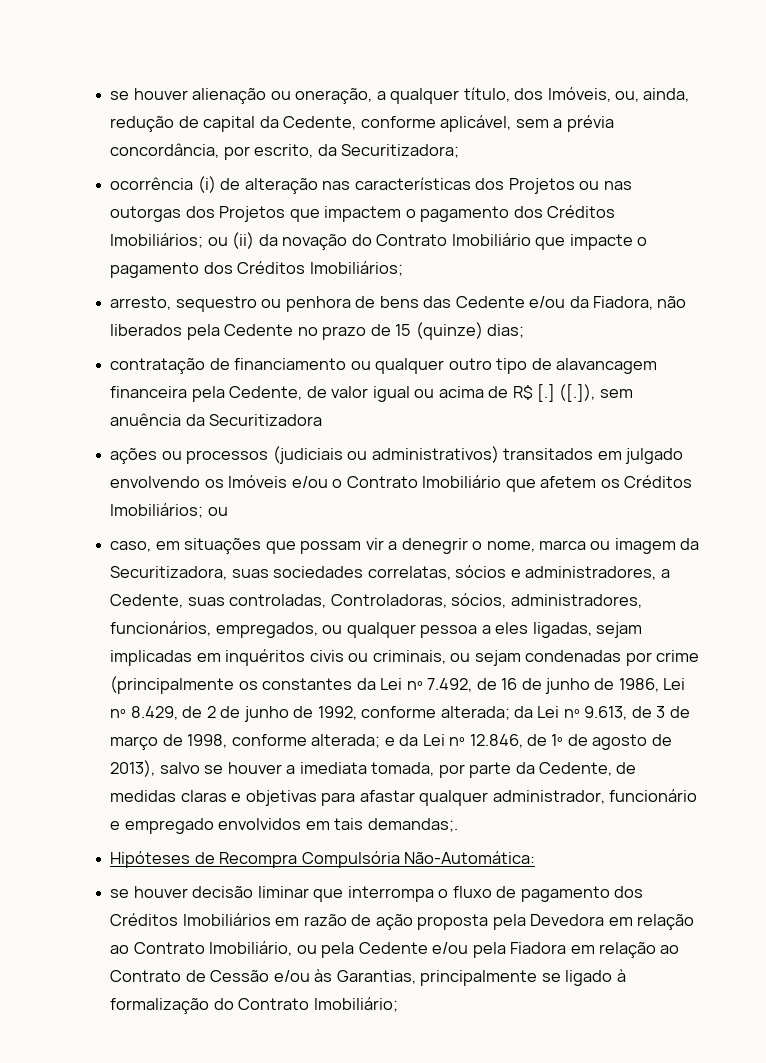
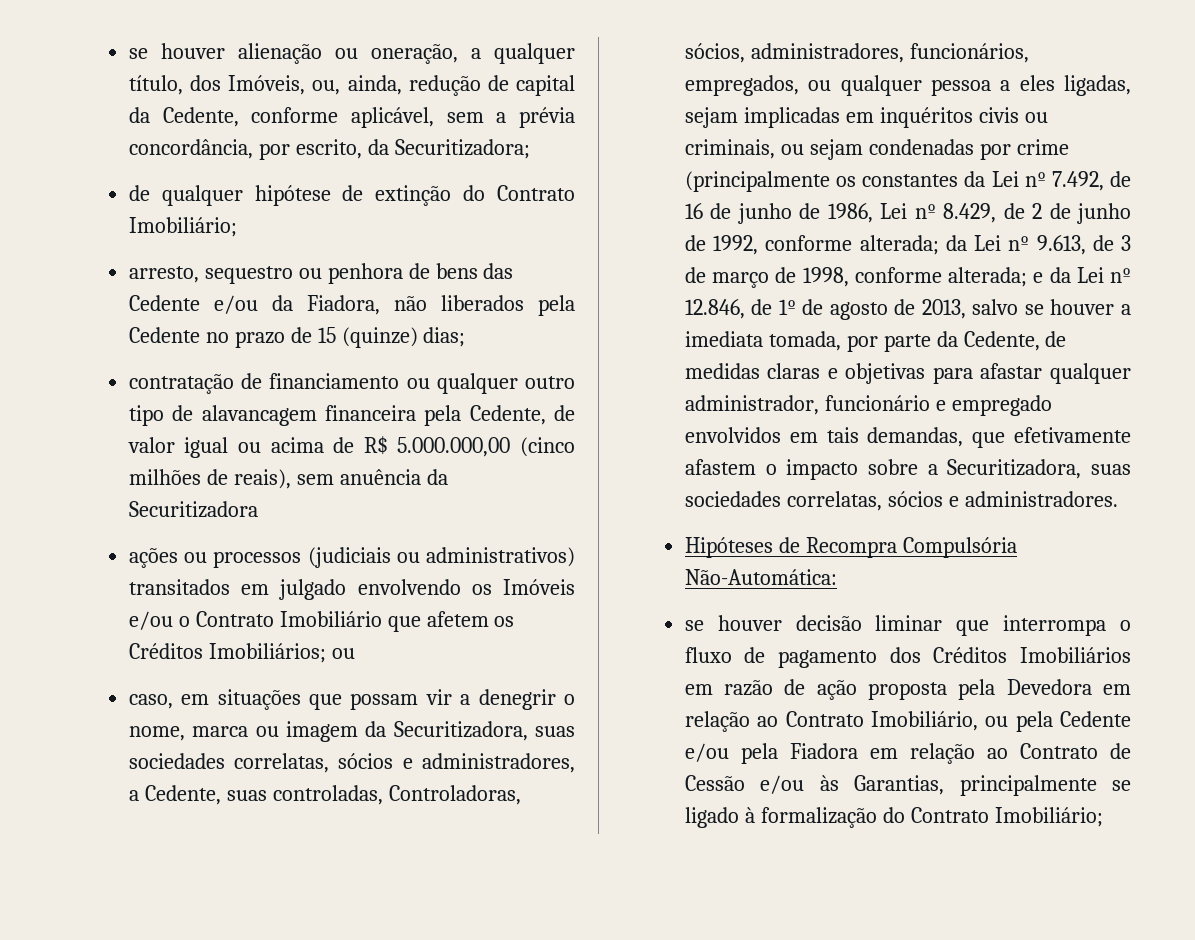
- ocorrência (i) de alteração nas características dos Projetos ou nas outorgas dos Projetos que impactem o pagamento dos Créditos Imobiliários; ou (ii) da novação do Contrato Imobiliário que impacte o pagamento dos Créditos Imobiliários;
+ de qualquer hipótese de extinção do Contrato Imobiliário;
- contratação de financiamento ou qualquer outro tipo de alavancagem financeira pela Cedente, de valor igual ou acima de R$ [.] ([.]), sem anuência da Securitizadora
+ contratação de financiamento ou qualquer outro tipo de alavancagem financeira pela Cedente, de valor igual ou acima de R$ 5.000.000,00 (cinco milhões de reais), sem anuência da Securitizadora
- e da Lei nº 12.846, de 1º de agosto de 2013), salvo se houver a imediata tomada, por parte da Cedente, de medidas claras e objetivas para afastar qualquer administrador, funcionário e empregado envolvidos em tais demandas;.
+ e da Lei nº 12.846, de 1º de agosto de 2013, salvo se houver a imediata tomada, por parte da Cedente, de medidas claras e objetivas para afastar qualquer administrador, funcionário e empregado envolvidos em tais demandas, que efetivamente afastem o impacto sobre a Securitizadora, suas sociedades correlatas, sócios e administradores.

